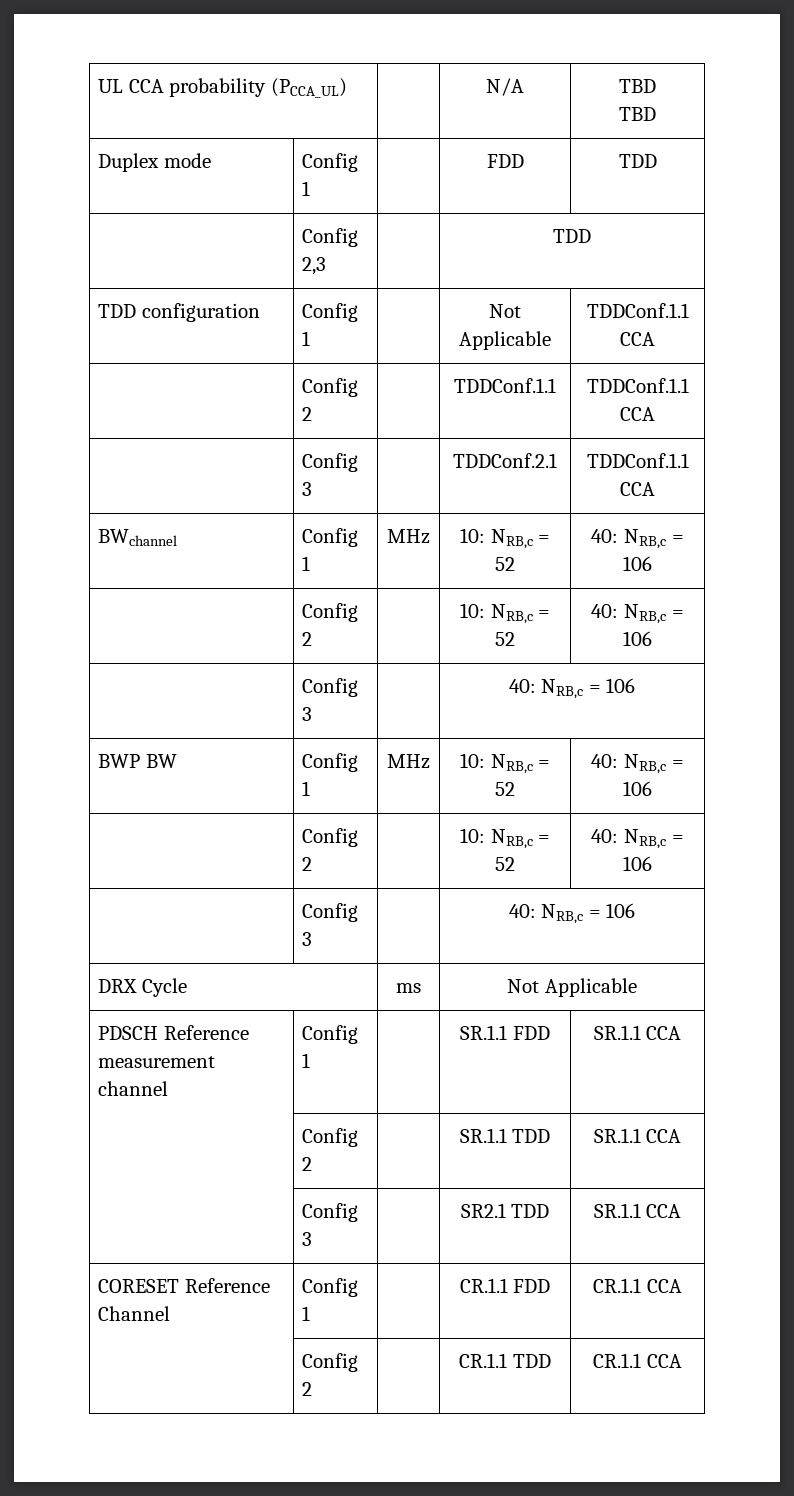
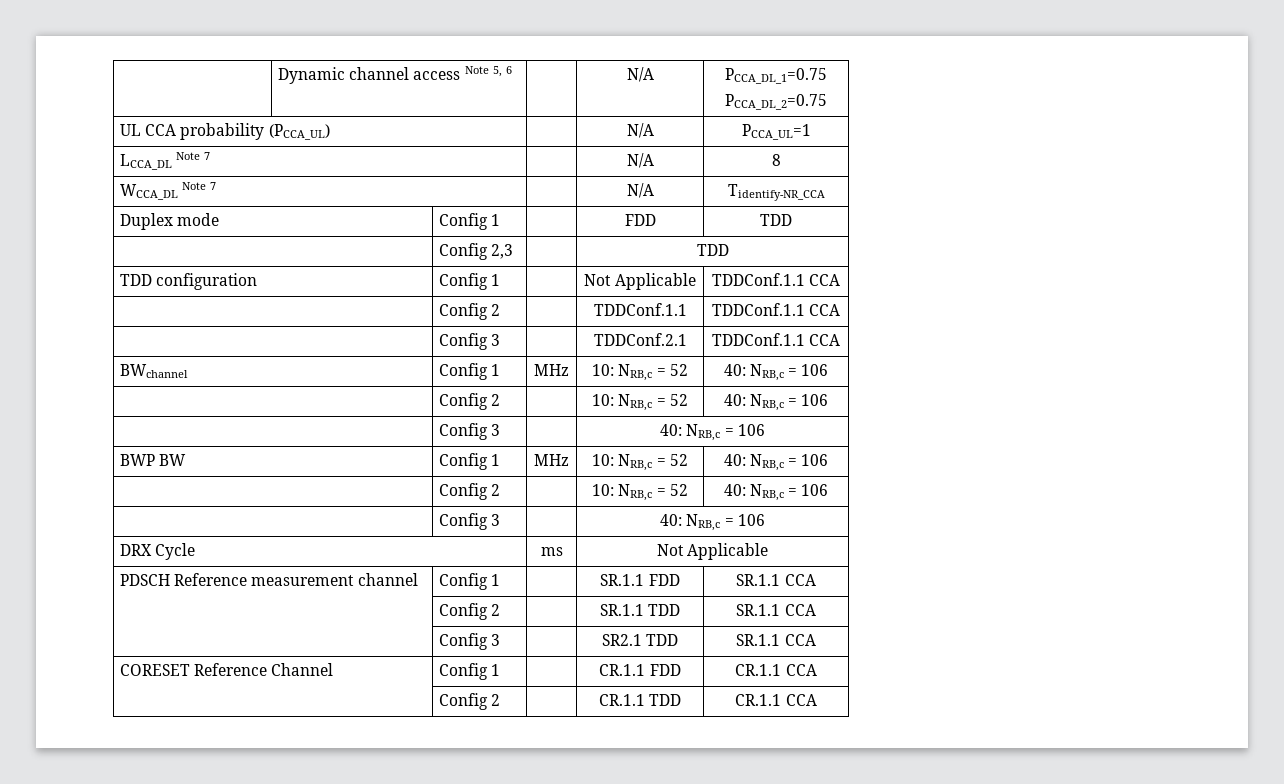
+ | Dynamic channel access Note 5, 6 | | N/A | PCCA_DL_1=0.75
+ PCCA_DL_2=0.75
- UL CCA probability (PCCA_UL) | | N/A | TBD
- TBD
+ UL CCA probability (PCCA_UL) | | N/A | PCCA_UL=1
+ LCCA_DL Note 7 | | N/A | 8
+ WCCA_DL Note 7 | | N/A | Tidentify-NR_CCA

